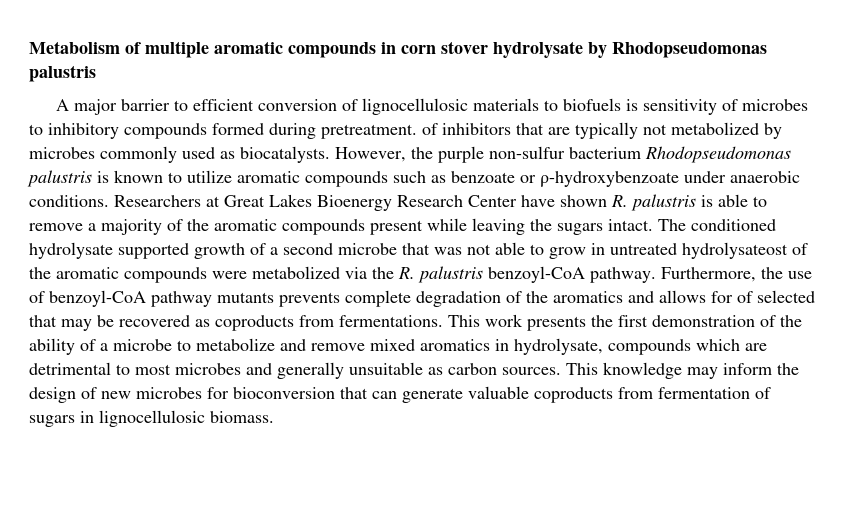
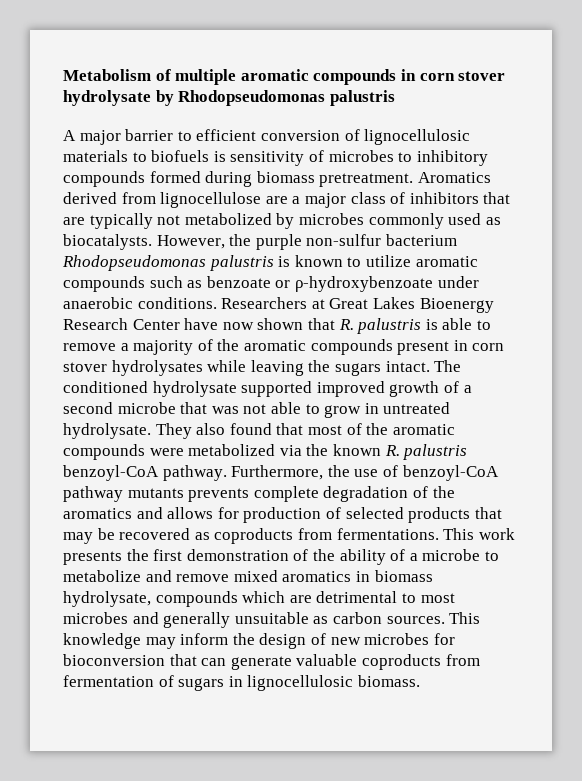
- A major barrier to efficient conversion of lignocellulosic materials to biofuels is sensitivity of microbes to inhibitory compounds formed during pretreatment. of inhibitors that are typically not metabolized by microbes commonly used as biocatalysts.
+ A major barrier to efficient conversion of lignocellulosic materials to biofuels is sensitivity of microbes to inhibitory compounds formed during biomass pretreatment. Aromatics derived from lignocellulose are a major class of inhibitors that are typically not metabolized by microbes commonly used as biocatalysts.
- Researchers at Great Lakes Bioenergy Research Center have shown R. palustris is able to remove a majority of the aromatic compounds present while leaving the sugars intact.
+ Researchers at Great Lakes Bioenergy Research Center have now shown that R. palustris is able to remove a majority of the aromatic compounds present in corn stover hydrolysates while leaving the sugars intact.
- The conditioned hydrolysate supported growth of a second microbe that was not able to grow in untreated hydrolysateost of the aromatic compounds were metabolized via the R. palustris benzoyl-CoA pathway.
+ The conditioned hydrolysate supported improved growth of a second microbe that was not able to grow in untreated hydrolysate. They also found that most of the aromatic compounds were metabolized via the known R. palustris benzoyl-CoA pathway.
- Furthermore, the use of benzoyl-CoA pathway mutants prevents complete degradation of the aromatics and allows for of selected that may be recovered as coproducts from fermentations.
+ Furthermore, the use of benzoyl-CoA pathway mutants prevents complete degradation of the aromatics and allows for production of selected products that may be recovered as coproducts from fermentations.
- This work presents the first demonstration of the ability of a microbe to metabolize and remove mixed aromatics in hydrolysate, compounds which are detrimental to most microbes and generally unsuitable as carbon sources.
+ This work presents the first demonstration of the ability of a microbe to metabolize and remove mixed aromatics in biomass hydrolysate, compounds which are detrimental to most microbes and generally unsuitable as carbon sources.

